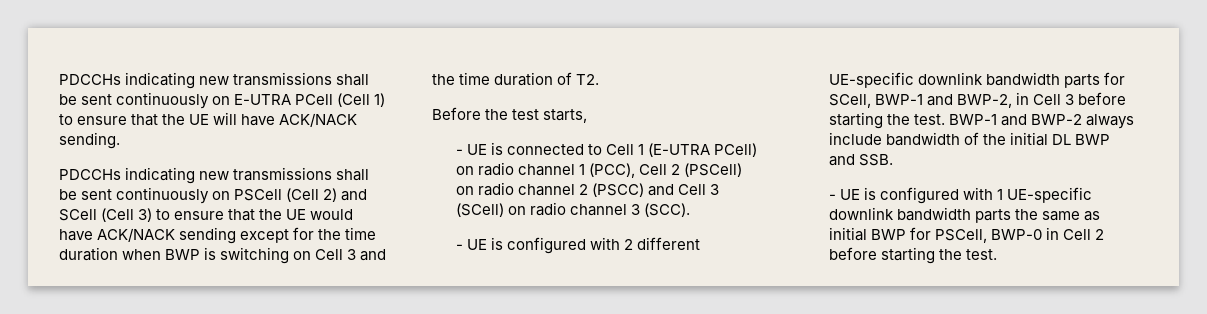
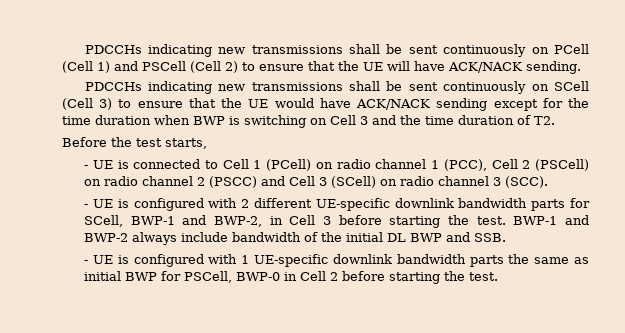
- PDCCHs indicating new transmissions shall be sent continuously on E-UTRA PCell (Cell 1) to ensure that the UE will have ACK/NACK sending.
+ PDCCHs indicating new transmissions shall be sent continuously on PCell (Cell 1) and PSCell (Cell 2) to ensure that the UE will have ACK/NACK sending.
- PDCCHs indicating new transmissions shall be sent continuously on PSCell (Cell 2) and SCell (Cell 3) to ensure that the UE would have ACK/NACK sending except for the time duration when BWP is switching on Cell 3 and the time duration of T2.
+ PDCCHs indicating new transmissions shall be sent continuously on SCell (Cell 3) to ensure that the UE would have ACK/NACK sending except for the time duration when BWP is switching on Cell 3 and the time duration of T2.
- - UE is connected to Cell 1 (E-UTRA PCell) on radio channel 1 (PCC), Cell 2 (PSCell) on radio channel 2 (PSCC) and Cell 3 (SCell) on radio channel 3 (SCC).
+ - UE is connected to Cell 1 (PCell) on radio channel 1 (PCC), Cell 2 (PSCell) on radio channel 2 (PSCC) and Cell 3 (SCell) on radio channel 3 (SCC).

